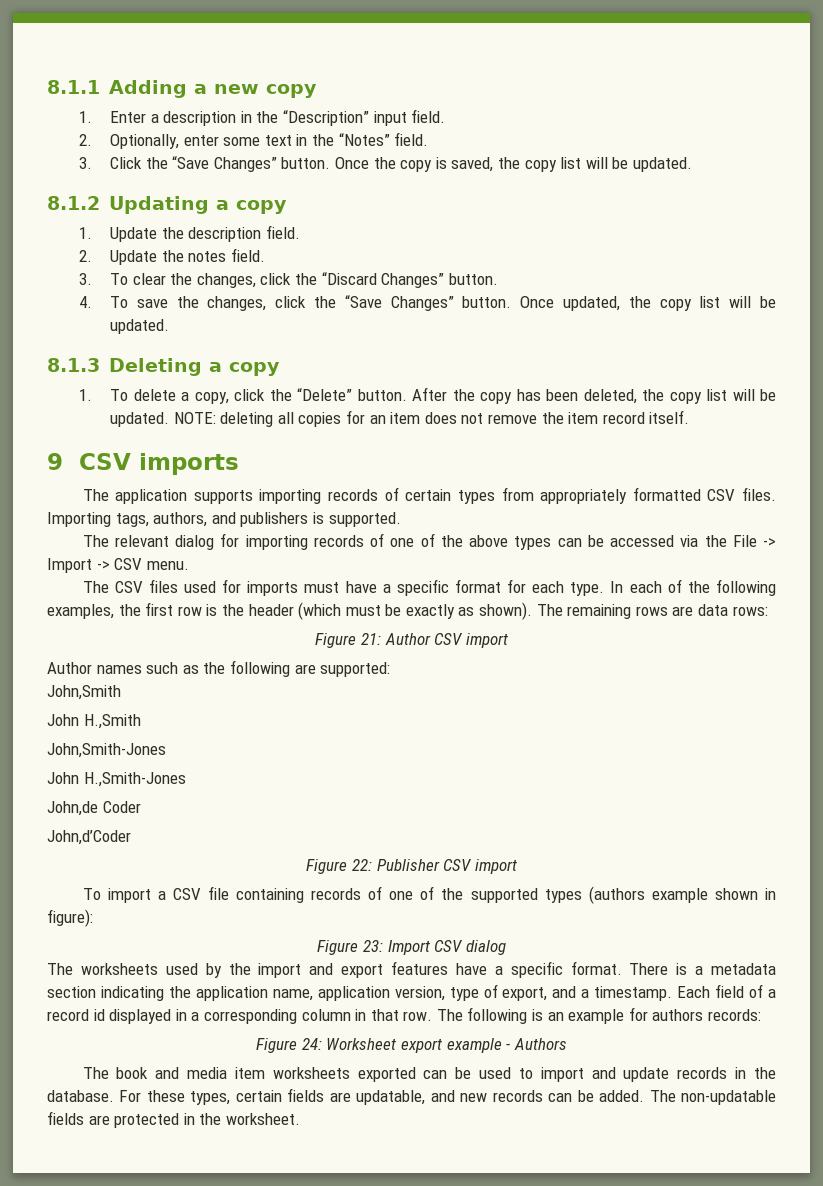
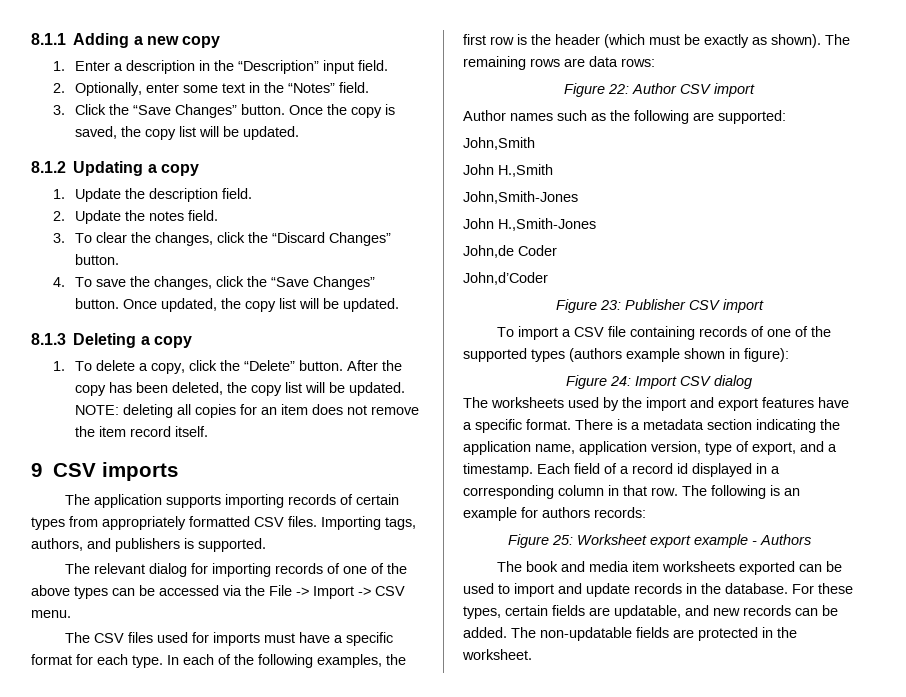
- Figure 21: Author CSV import
+ Figure 22: Author CSV import
- Figure 22: Publisher CSV import
+ Figure 23: Publisher CSV import
- Figure 23: Import CSV dialog
+ Figure 24: Import CSV dialog
- Figure 24: Worksheet export example - Authors
+ Figure 25: Worksheet export example - Authors

